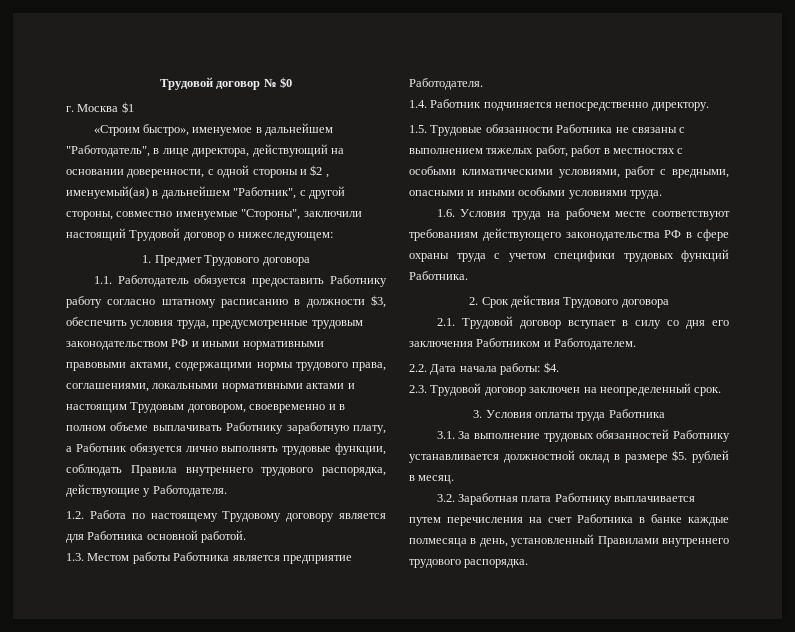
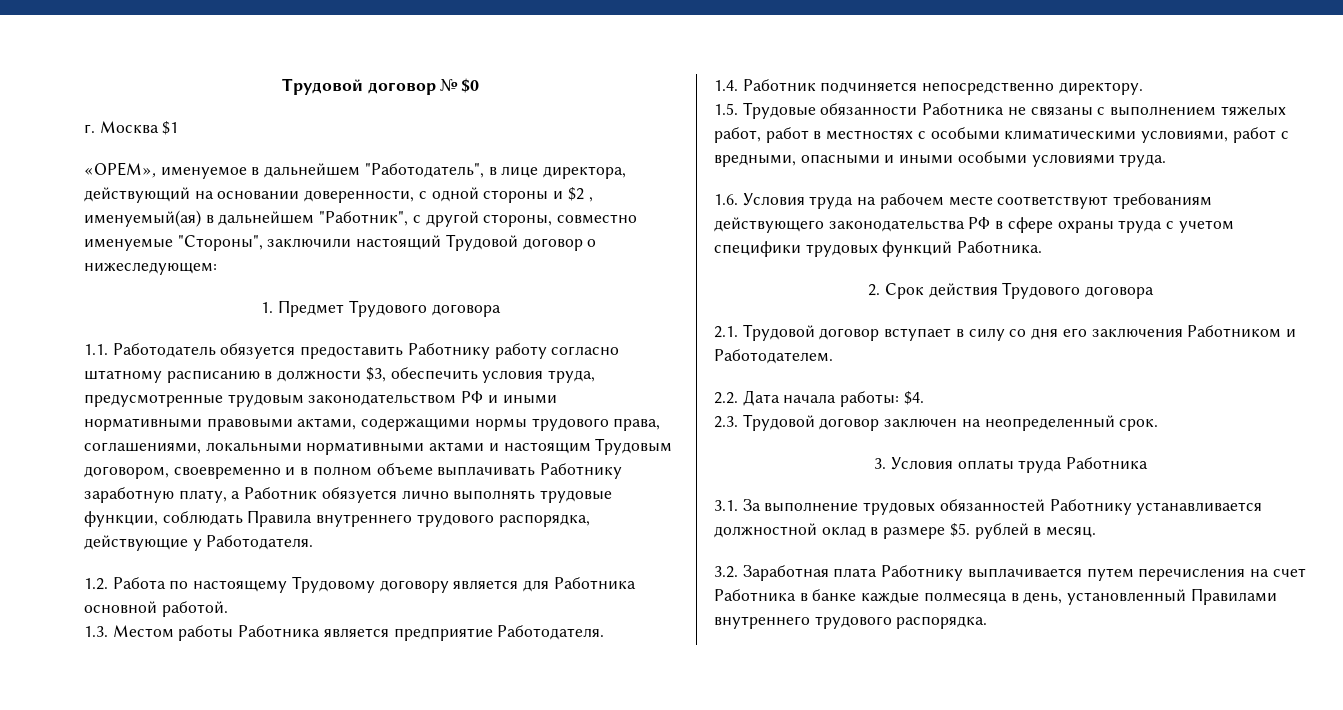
- «Строим быстро», именуемое в дальнейшем "Работодатель", в лице директора, действующий на основании доверенности, с одной стороны и $2 , именуемый(ая) в дальнейшем "Работник", с другой стороны, совместно именуемые "Стороны", заключили настоящий Трудовой договор о нижеследующем:
+ «ОРЕМ», именуемое в дальнейшем "Работодатель", в лице директора, действующий на основании доверенности, с одной стороны и $2 , именуемый(ая) в дальнейшем "Работник", с другой стороны, совместно именуемые "Стороны", заключили настоящий Трудовой договор о нижеследующем:

